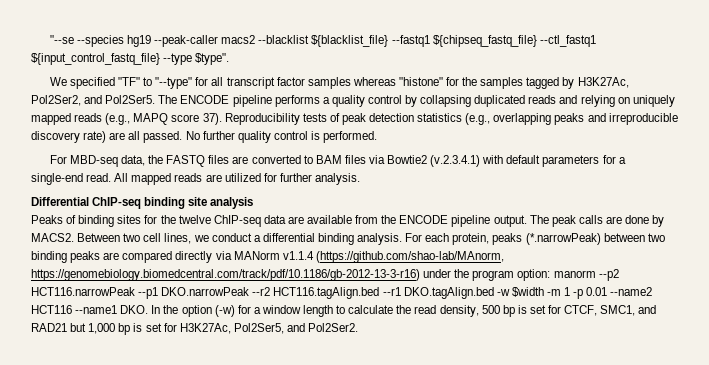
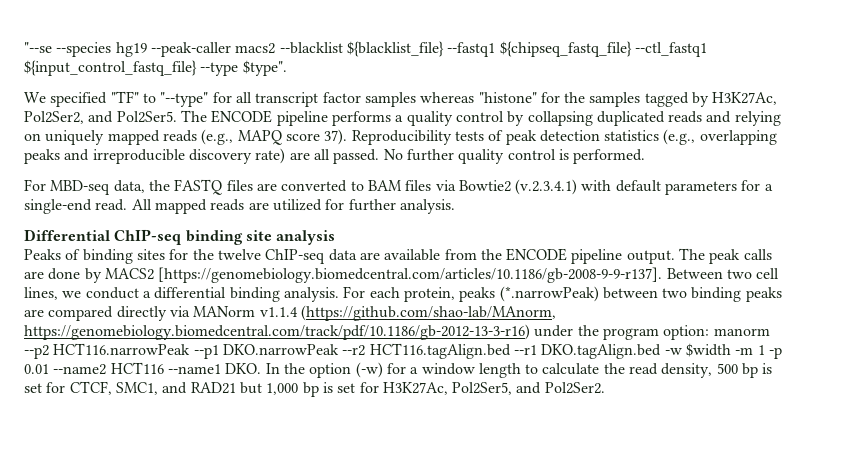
- The peak calls are done by MACS2. Between two cell lines, we conduct a differential binding analysis.
+ The peak calls are done by MACS2 [https://genomebiology.biomedcentral.com/articles/10.1186/gb-2008-9-9-r137]. Between two cell lines, we conduct a differential binding analysis.

